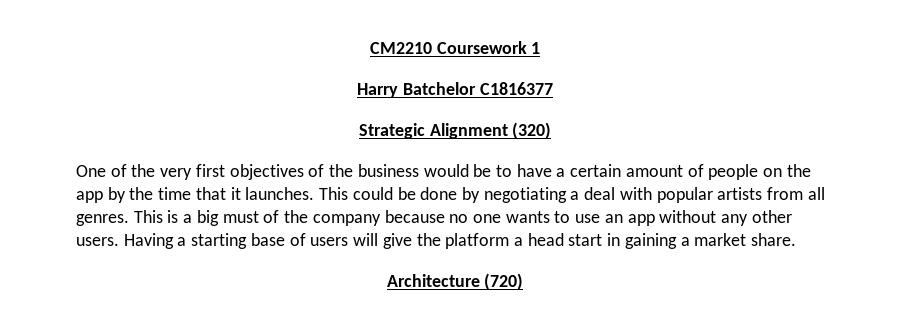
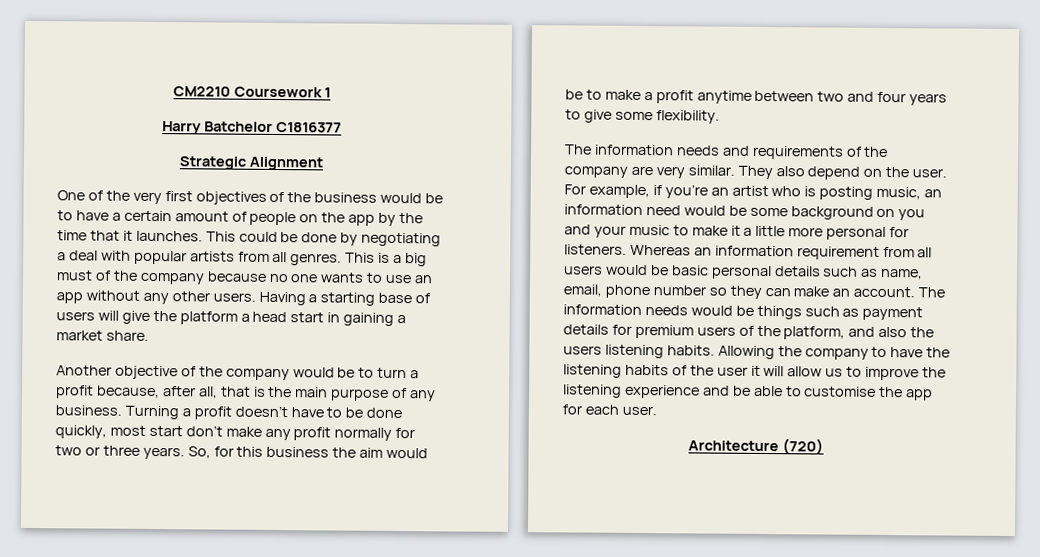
- Strategic Alignment (320)
+ Strategic Alignment
+ Another objective of the company would be to turn a profit because, after all, that is the main purpose of any business. Turning a profit doesn’t have to be done quickly, most start don’t make any profit normally for two or three years. So, for this business the aim would be to make a profit anytime between two and four years to give some flexibility.
+ The information needs and requirements of the company are very similar. They also depend on the user. For example, if you’re an artist who is posting music, an information need would be some background on you and your music to make it a little more personal for listeners. Whereas an information requirement from all users would be basic personal details such as name, email, phone number so they can make an account. The information needs would be things such as payment details for premium users of the platform, and also the users listening habits. Allowing the company to have the listening habits of the user it will allow us to improve the listening experience and be able to customise the app for each user.

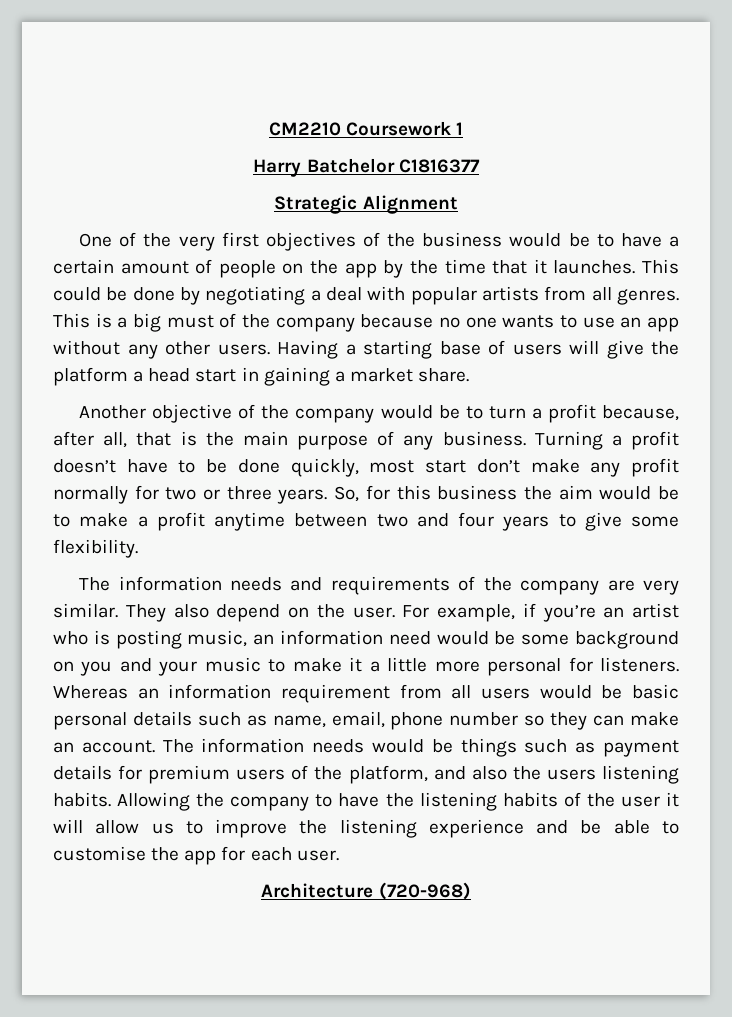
- Architecture (720)
+ Architecture (720-968)

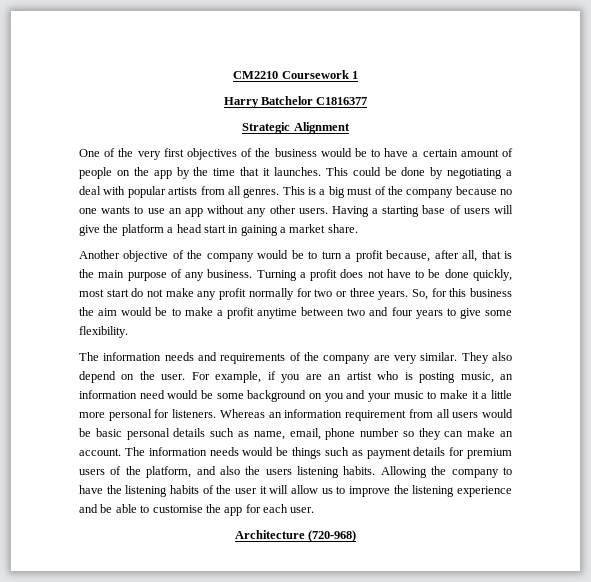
- Turning a profit doesn’t have to be done quickly, most start don’t make any profit normally for two or three years.
+ Turning a profit does not have to be done quickly, most start do not make any profit normally for two or three years.
- For example, if you’re an artist who is posting music, an information need would be some background on you and your music to make it a little more personal for listeners.
+ For example, if you are an artist who is posting music, an information need would be some background on you and your music to make it a little more personal for listeners.

